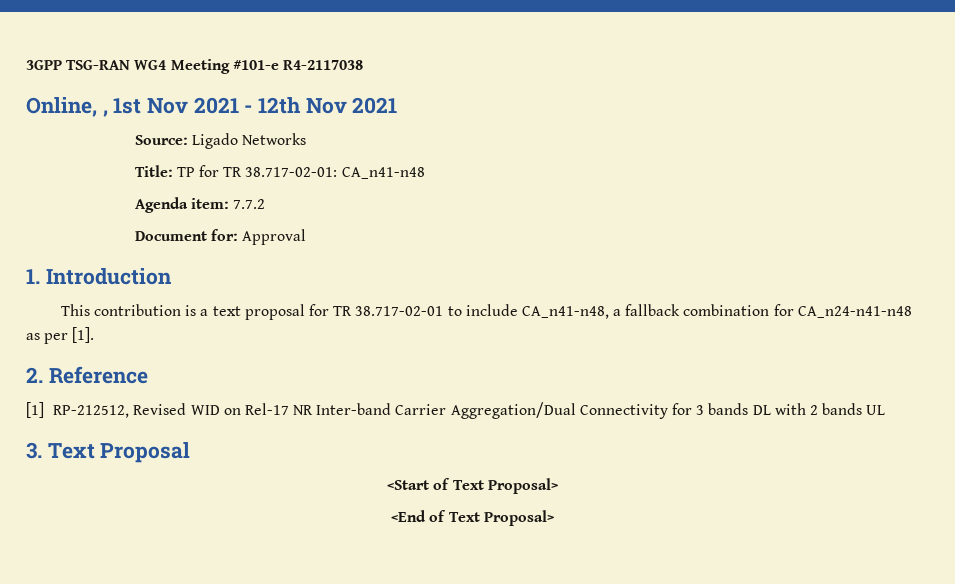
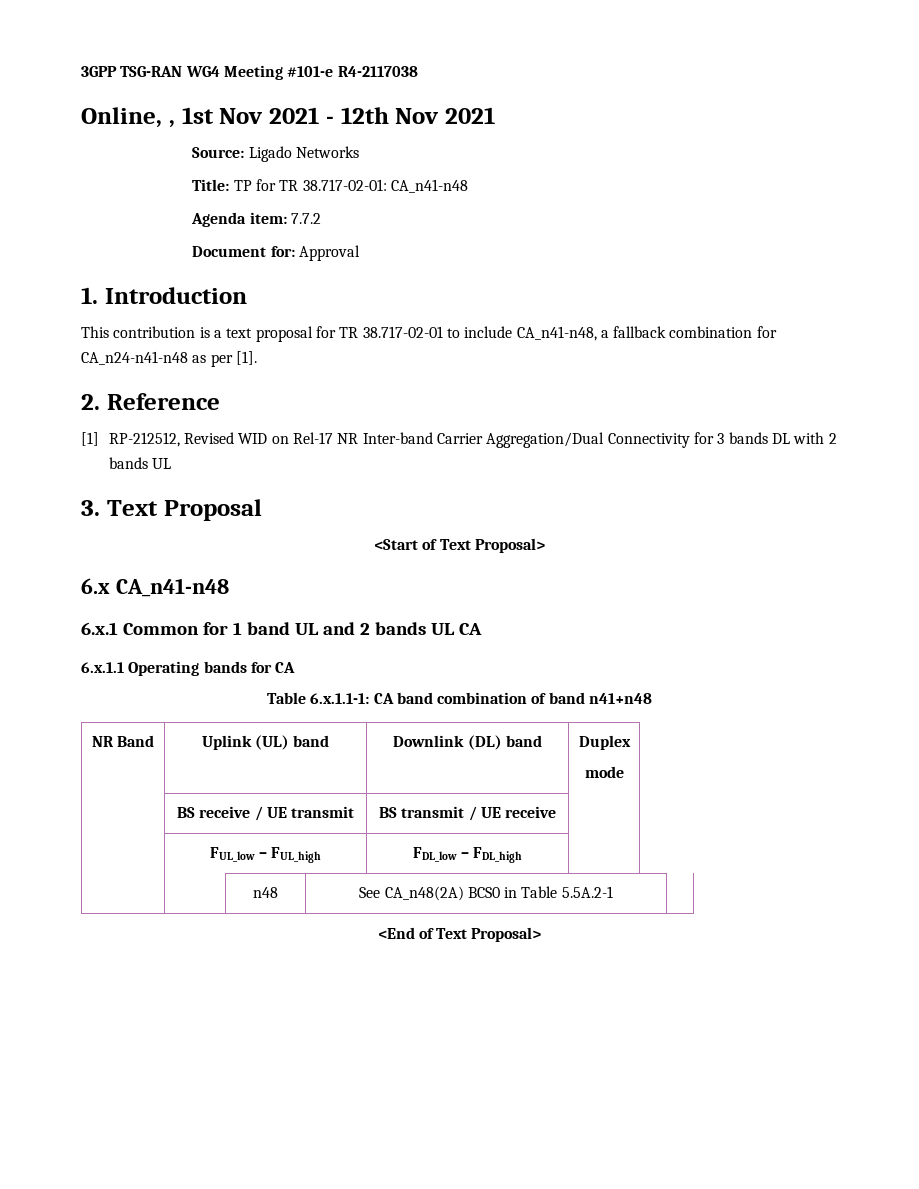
+ 6.x CA_n41-n48
+ 6.x.1 Common for 1 band UL and 2 bands UL CA
+ 6.x.1.1 Operating bands for CA
+ Table 6.x.1.1-1: CA band combination of band n41+n48
+ NR Band | Uplink (UL) band | Downlink (DL) band | Duplex
+ mode
+ | BS receive / UE transmit | BS transmit / UE receive |
+ | FUL_low – FUL_high | FDL_low – FDL_high |
+ | | n48 | See CA_n48(2A) BCS0 in Table 5.5A.2-1 |

